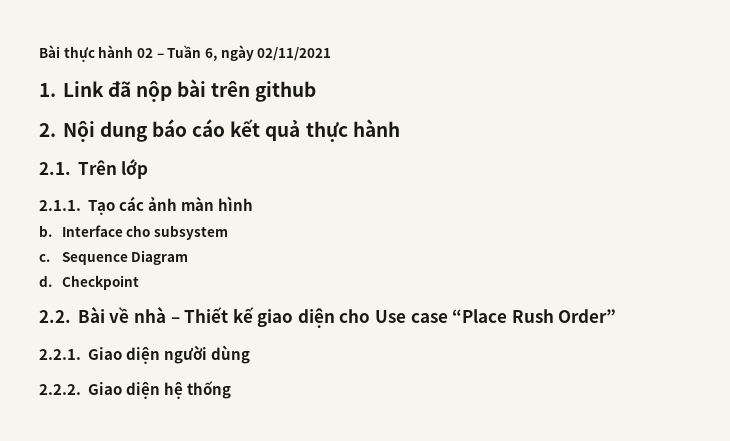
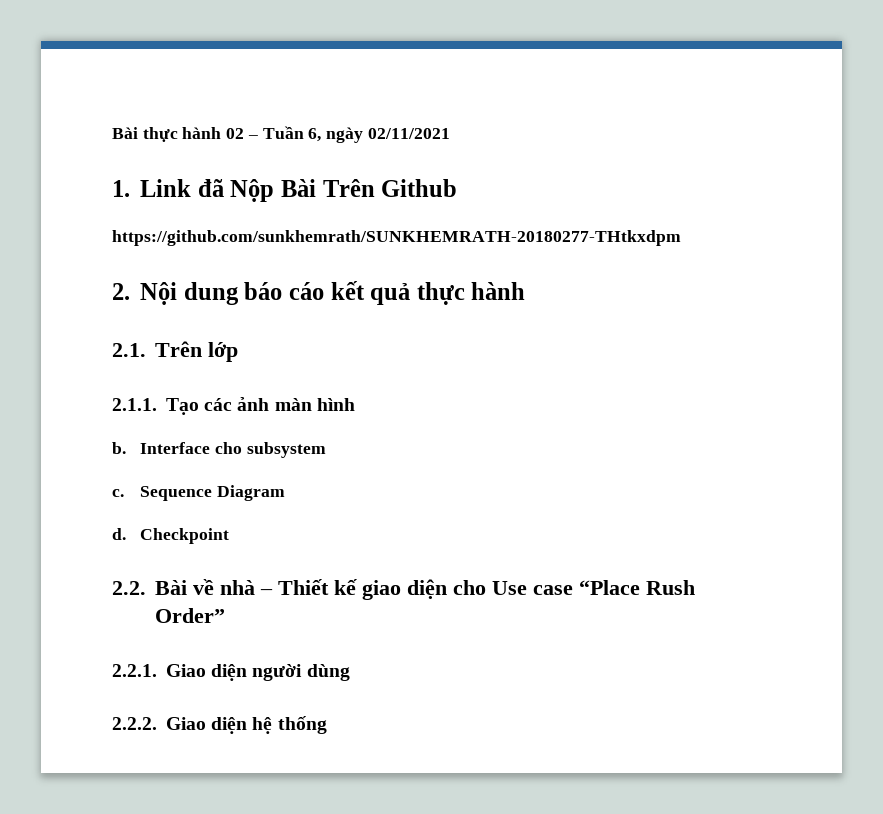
- 1. Link đã nộp bài trên github
+ 1. Link đã Nộp Bài Trên Github
+ https://github.com/sunkhemrath/SUNKHEMRATH-20180277-THtkxdpm

